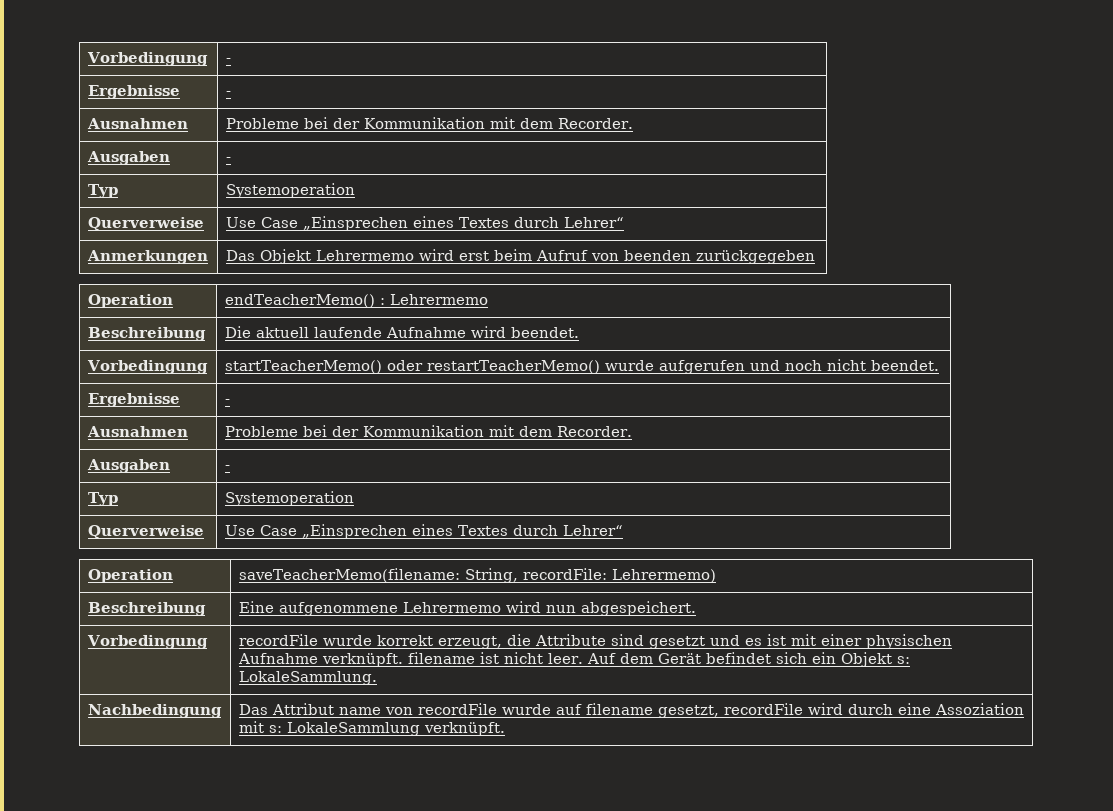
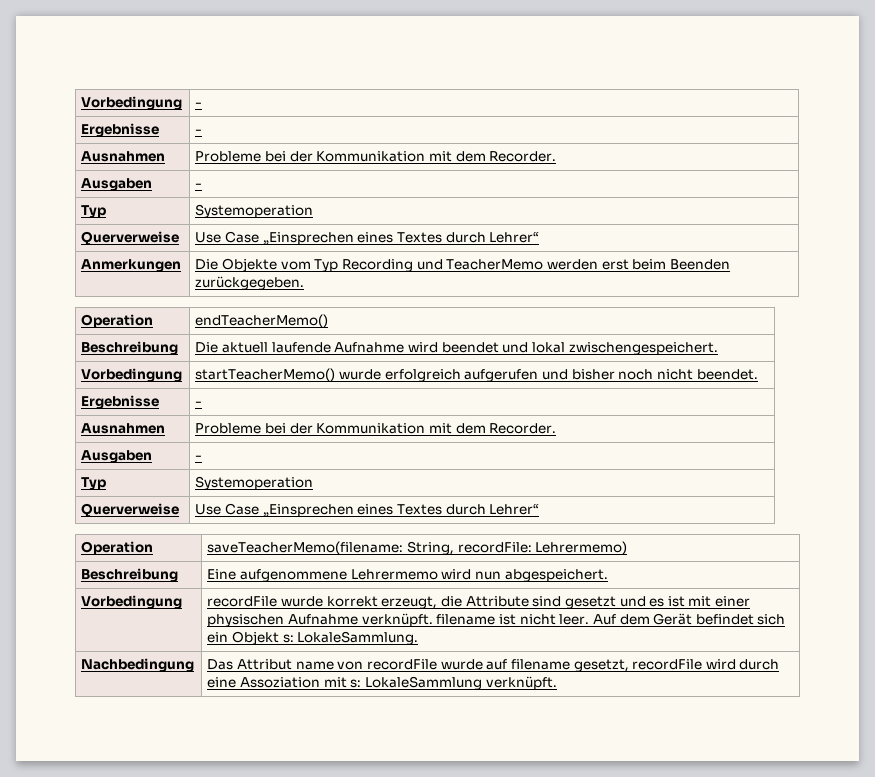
- Anmerkungen | Das Objekt Lehrermemo wird erst beim Aufruf von beenden zurückgegeben
+ Anmerkungen | Die Objekte vom Typ Recording und TeacherMemo werden erst beim Beenden zurückgegeben.
- Operation | endTeacherMemo() : Lehrermemo
+ Operation | endTeacherMemo()
- Beschreibung | Die aktuell laufende Aufnahme wird beendet.
+ Beschreibung | Die aktuell laufende Aufnahme wird beendet und lokal zwischengespeichert.
- Vorbedingung | startTeacherMemo() oder restartTeacherMemo() wurde aufgerufen und noch nicht beendet.
+ Vorbedingung | startTeacherMemo() wurde erfolgreich aufgerufen und bisher noch nicht beendet.

